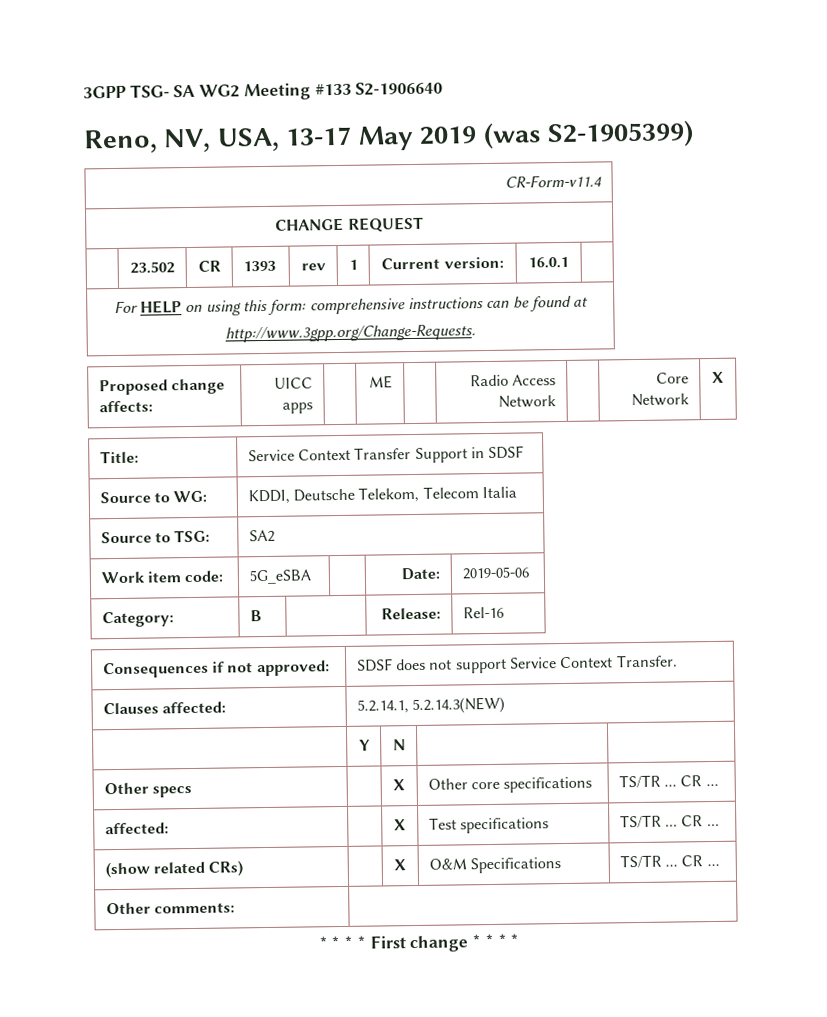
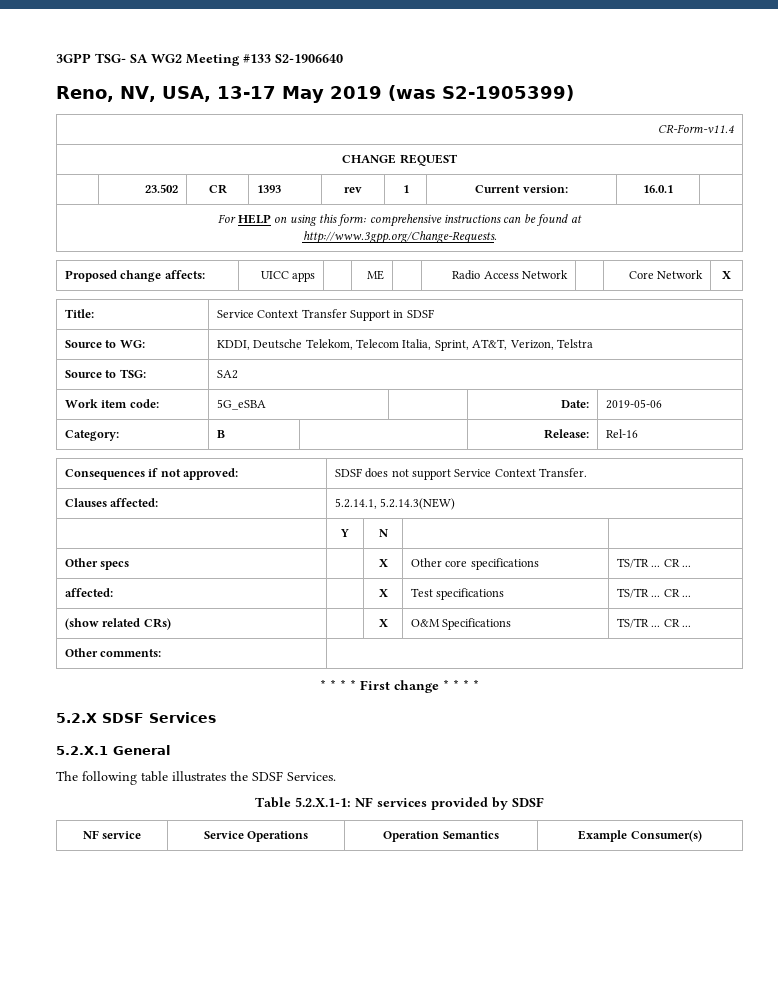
- Source to WG: | KDDI, Deutsche Telekom, Telecom Italia
+ Source to WG: | KDDI, Deutsche Telekom, Telecom Italia, Sprint, AT&T, Verizon, Telstra
+ 5.2.X SDSF Services
+ 5.2.X.1 General
+ The following table illustrates the SDSF Services.
+ Table 5.2.X.1-1: NF services provided by SDSF
+ NF service | Service Operations | Operation Semantics | Example Consumer(s)

